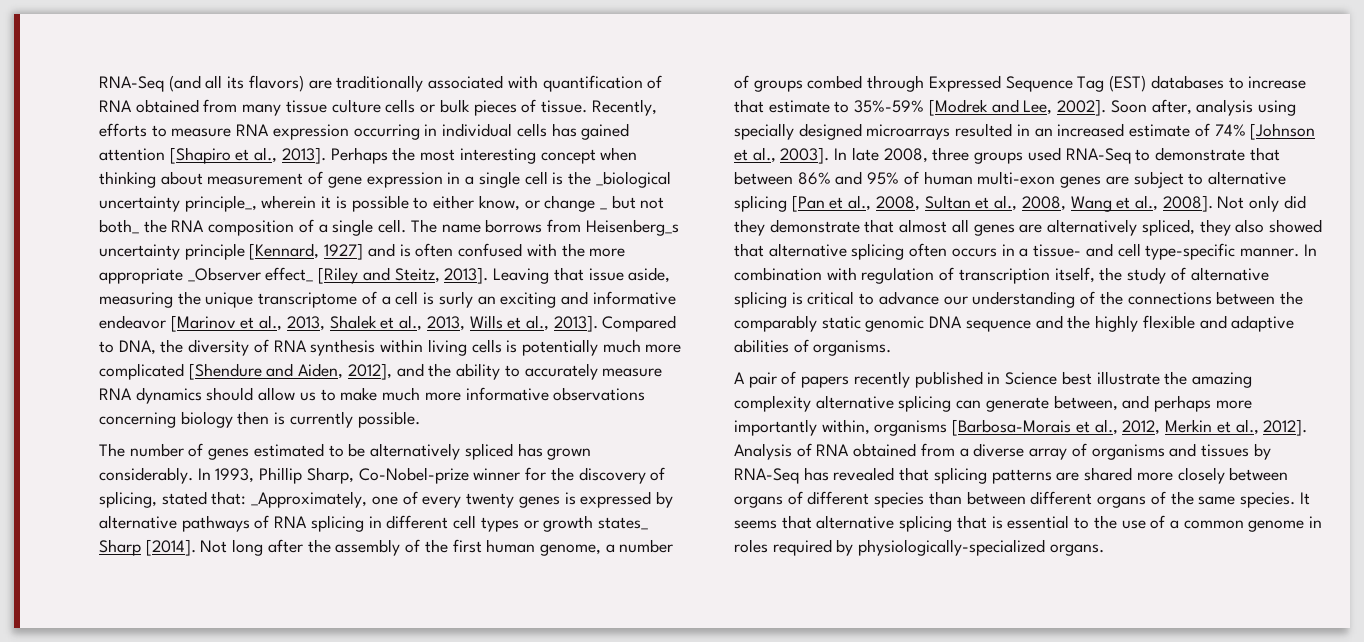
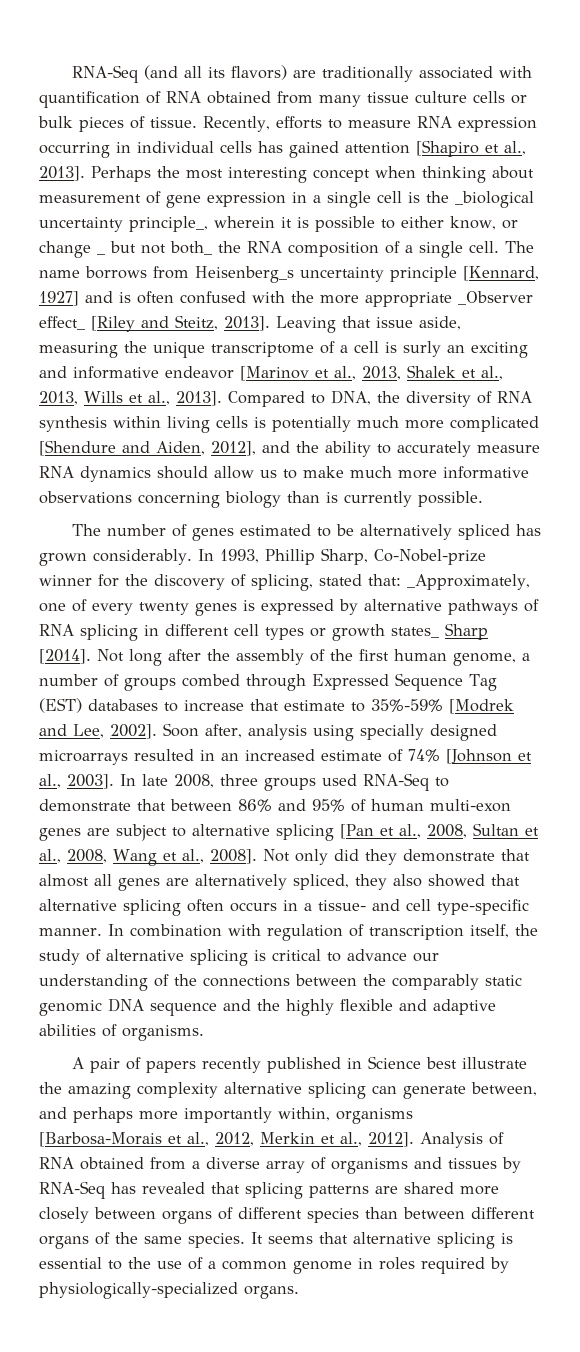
- Compared to DNA, the diversity of RNA synthesis within living cells is potentially much more complicated [Shendure and Aiden, 2012], and the ability to accurately measure RNA dynamics should allow us to make much more informative observations concerning biology then is currently possible.
+ Compared to DNA, the diversity of RNA synthesis within living cells is potentially much more complicated [Shendure and Aiden, 2012], and the ability to accurately measure RNA dynamics should allow us to make much more informative observations concerning biology than is currently possible.
- It seems that alternative splicing that is essential to the use of a common genome in roles required by physiologically-specialized organs.
+ It seems that alternative splicing is essential to the use of a common genome in roles required by physiologically-specialized organs.

